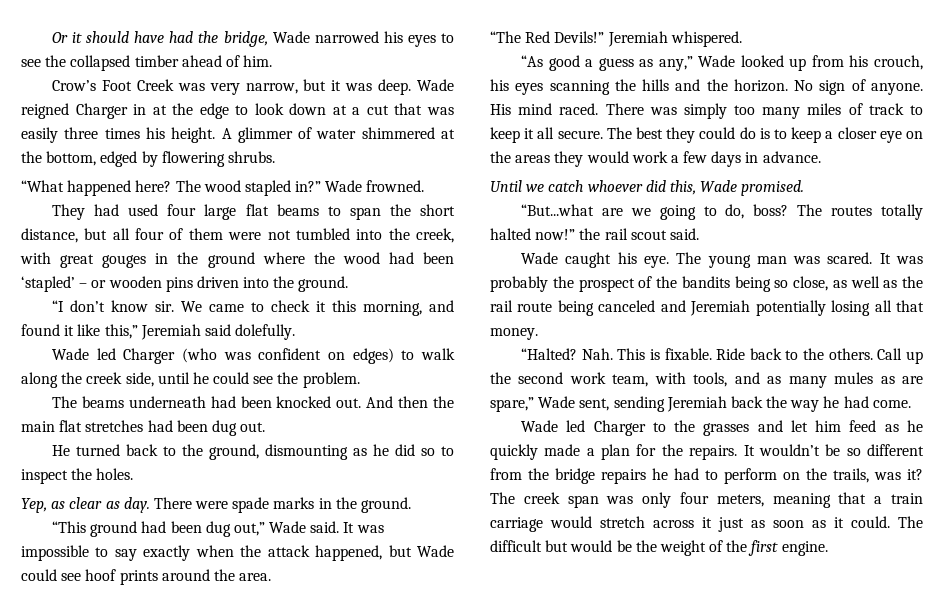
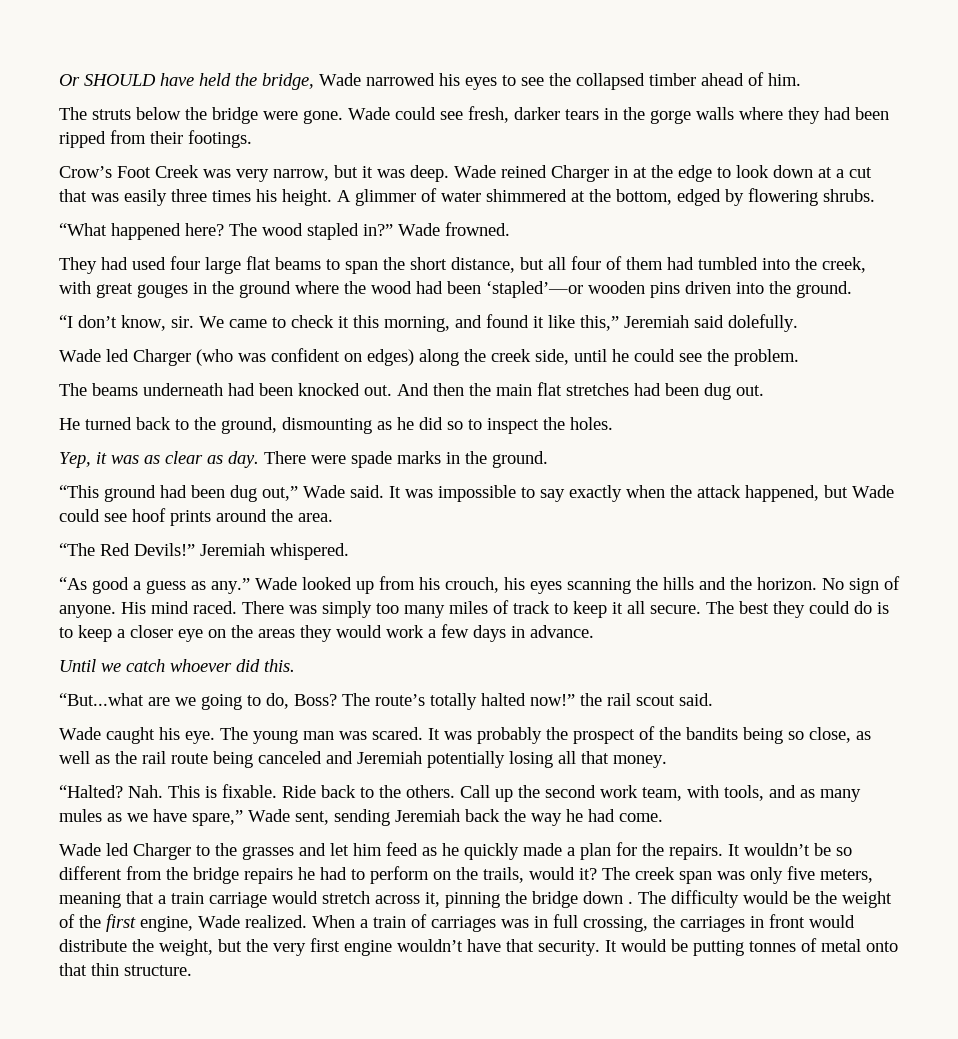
- Or it should have had the bridge, Wade narrowed his eyes to see the collapsed timber ahead of him.
+ Or SHOULD have held the bridge, Wade narrowed his eyes to see the collapsed timber ahead of him.
+ The struts below the bridge were gone. Wade could see fresh, darker tears in the gorge walls where they had been ripped from their footings.
- Wade reigned Charger in at the edge to look down at a cut that was easily three times his height.
+ Wade reined Charger in at the edge to look down at a cut that was easily three times his height.
- They had used four large flat beams to span the short distance, but all four of them were not tumbled into the creek, with great gouges in the ground where the wood had been ‘stapled’ – or wooden pins driven into the ground.
+ They had used four large flat beams to span the short distance, but all four of them had tumbled into the creek, with great gouges in the ground where the wood had been ‘stapled’—or wooden pins driven into the ground.
- “I don’t know sir.
+ “I don’t know, sir.
- Wade led Charger (who was confident on edges) to walk along the creek side, until he could see the problem.
+ Wade led Charger (who was confident on edges) along the creek side, until he could see the problem.
- Yep, as clear as day.
+ Yep, it was as clear as day.
- “As good a guess as any,” Wade looked up from his crouch, his eyes scanning the hills and the horizon.
+ “As good a guess as any.” Wade looked up from his crouch, his eyes scanning the hills and the horizon.
- Until we catch whoever did this, Wade promised.
+ Until we catch whoever did this.
- “But...what are we going to do, boss? The routes totally halted now!” the rail scout said.
+ “But...what are we going to do, Boss? The route’s totally halted now!” the rail scout said.
- Call up the second work team, with tools, and as many mules as are spare,” Wade sent, sending Jeremiah back the way he had come.
+ Call up the second work team, with tools, and as many mules as we have spare,” Wade sent, sending Jeremiah back the way he had come.
- It wouldn’t be so different from the bridge repairs he had to perform on the trails, was it?
+ It wouldn’t be so different from the bridge repairs he had to perform on the trails, would it?
- The creek span was only four meters, meaning that a train carriage would stretch across it just as soon as it could. The difficult but would be the weight of the first engine.
+ The creek span was only five meters, meaning that a train carriage would stretch across it, pinning the bridge down . The difficulty would be the weight of the first engine, Wade realized. When a train of carriages was in full crossing, the carriages in front would distribute the weight, but the very first engine wouldn’t have that security. It would be putting tonnes of metal onto that thin structure.

